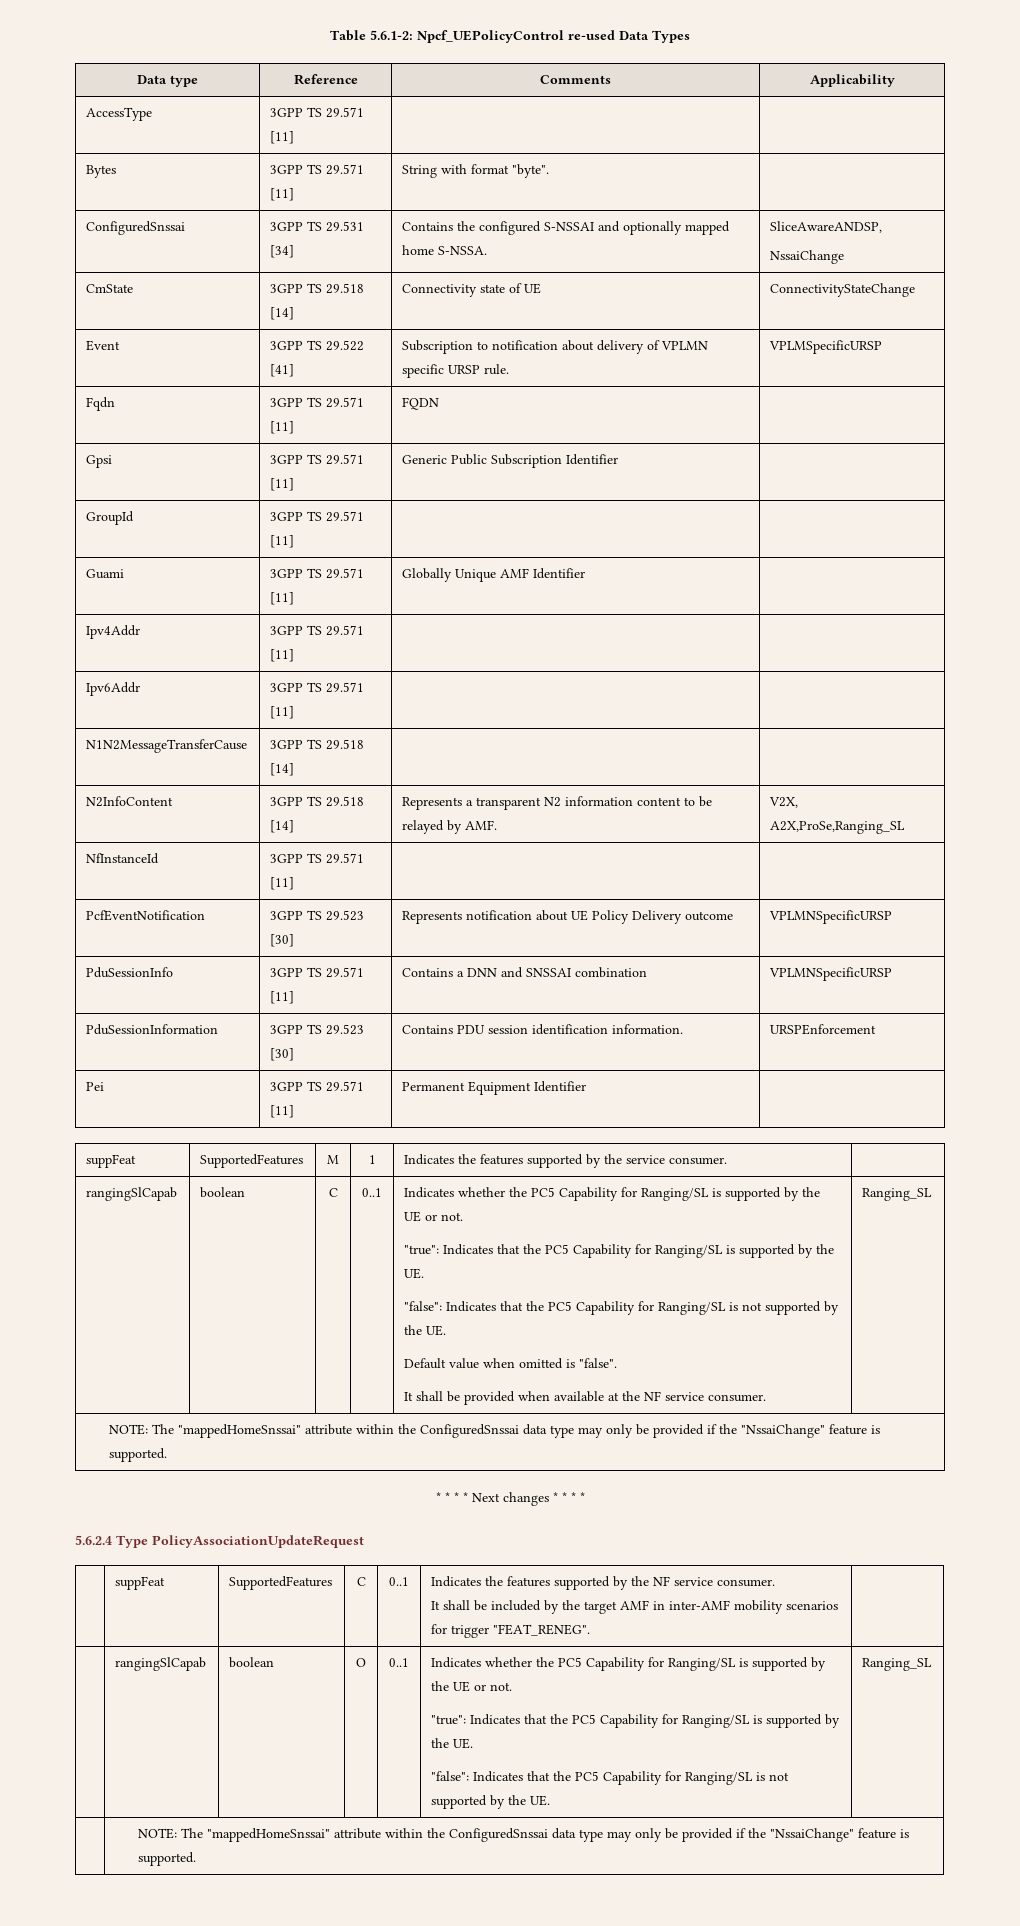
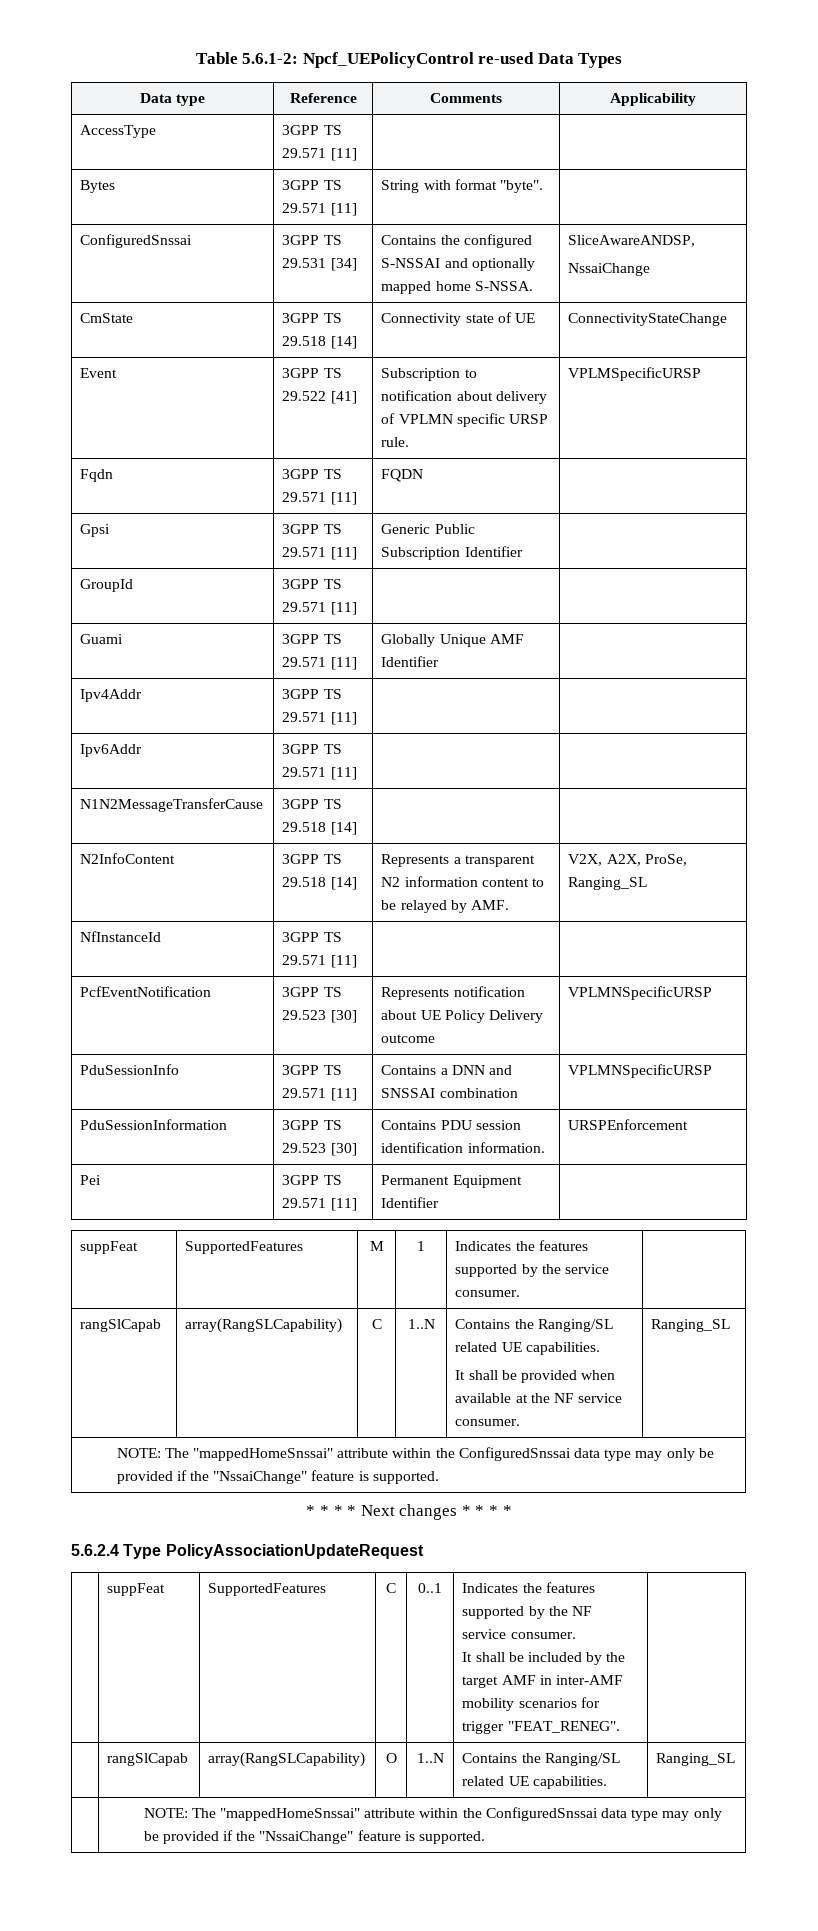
- N2InfoContent | 3GPP TS 29.518 [14] | Represents a transparent N2 information content to be relayed by AMF. | V2X, A2X,ProSe,Ranging_SL
+ N2InfoContent | 3GPP TS 29.518 [14] | Represents a transparent N2 information content to be relayed by AMF. | V2X, A2X, ProSe, Ranging_SL
- rangingSlCapab | boolean | C | 0..1 | Indicates whether the PC5 Capability for Ranging/SL is supported by the UE or not.
- "true": Indicates that the PC5 Capability for Ranging/SL is supported by the UE.
- "false": Indicates that the PC5 Capability for Ranging/SL is not supported by the UE.
- Default value when omitted is "false".
+ rangSlCapab | array(RangSLCapability) | C | 1..N | Contains the Ranging/SL related UE capabilities.
  | suppFeat | SupportedFeatures | C | 0..1 | Indicates the features supported by the NF service consumer.
  It shall be included by the target AMF in inter-AMF mobility scenarios for trigger "FEAT_RENEG". |
- | rangingSlCapab | boolean
+ | rangSlCapab | array(RangSLCapability)
- O | 0..1 | Indicates whether the PC5 Capability for Ranging/SL is supported by the UE or not.
- "true": Indicates that the PC5 Capability for Ranging/SL is supported by the UE.
- "false": Indicates that the PC5 Capability for Ranging/SL is not supported by the UE.
+ O | 1..N | Contains the Ranging/SL related UE capabilities.

